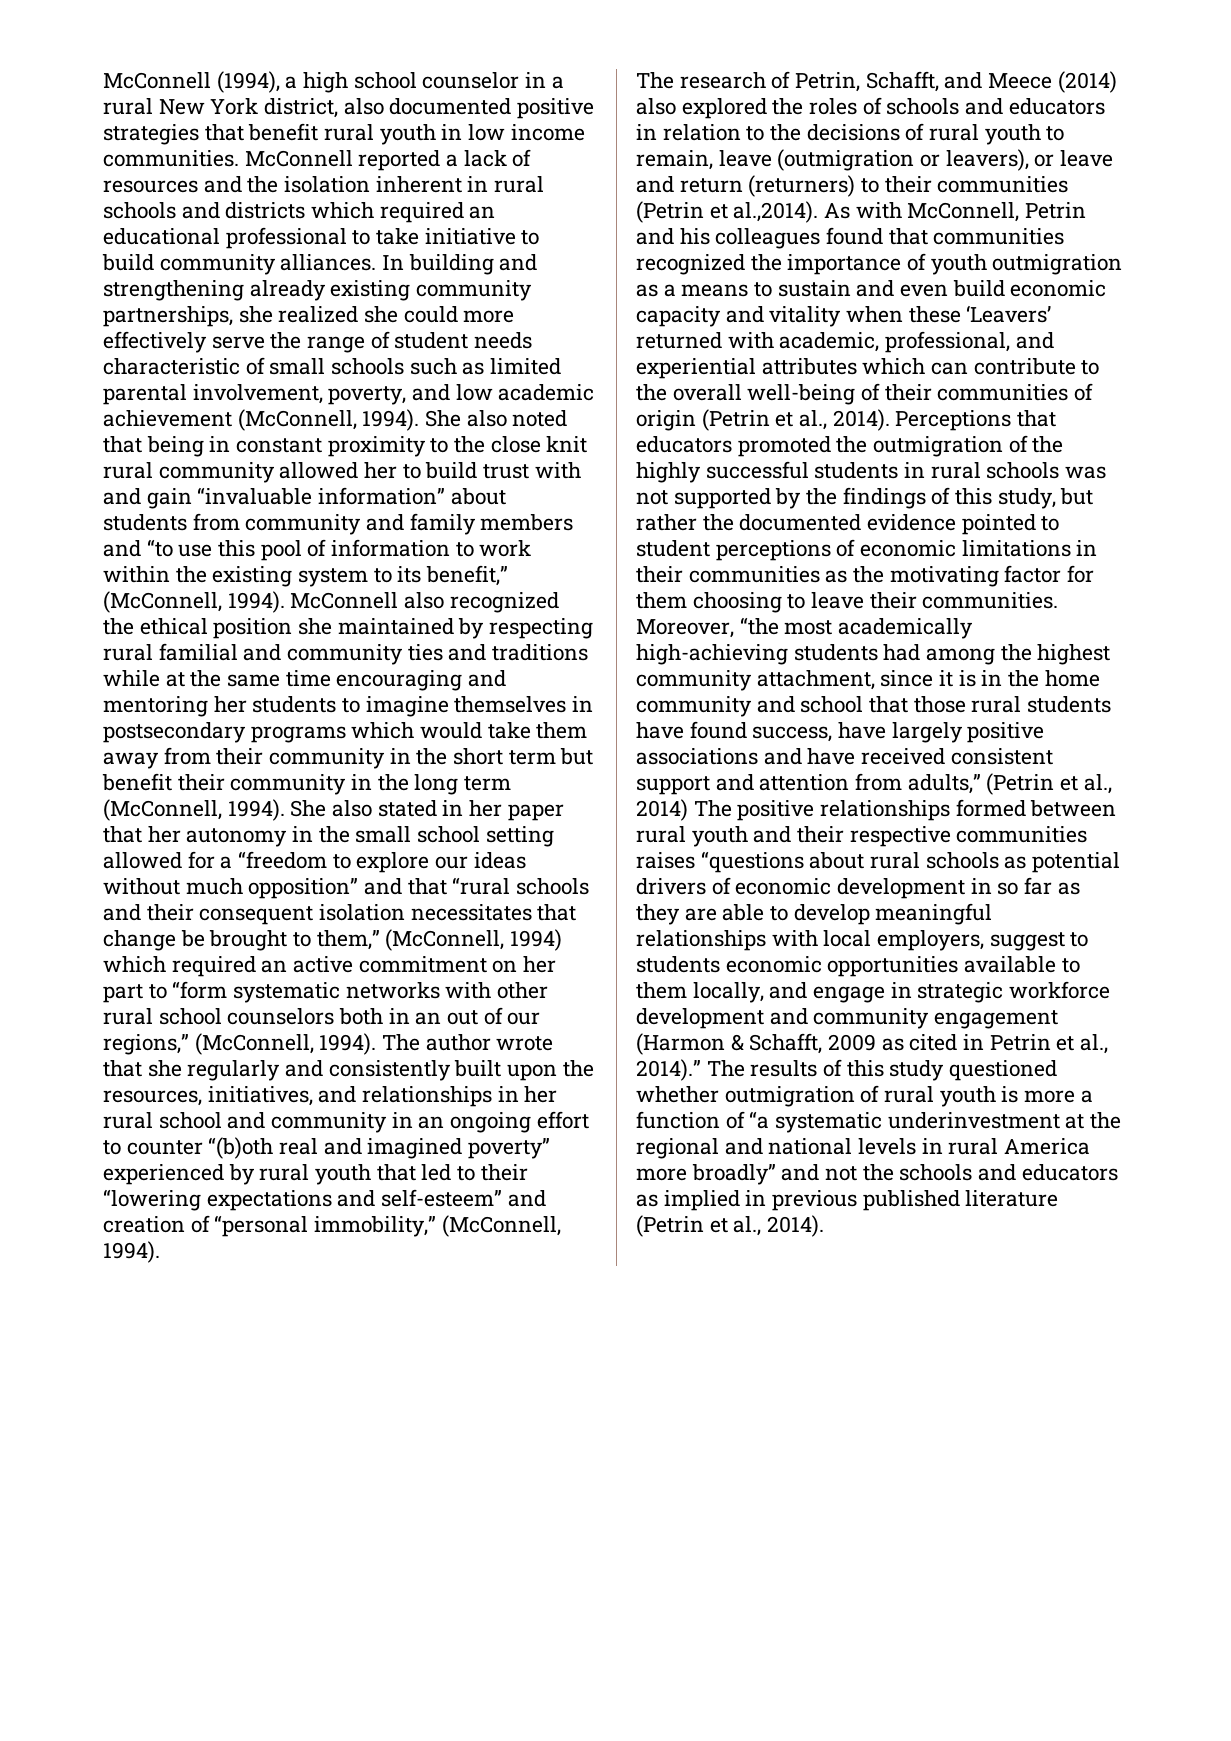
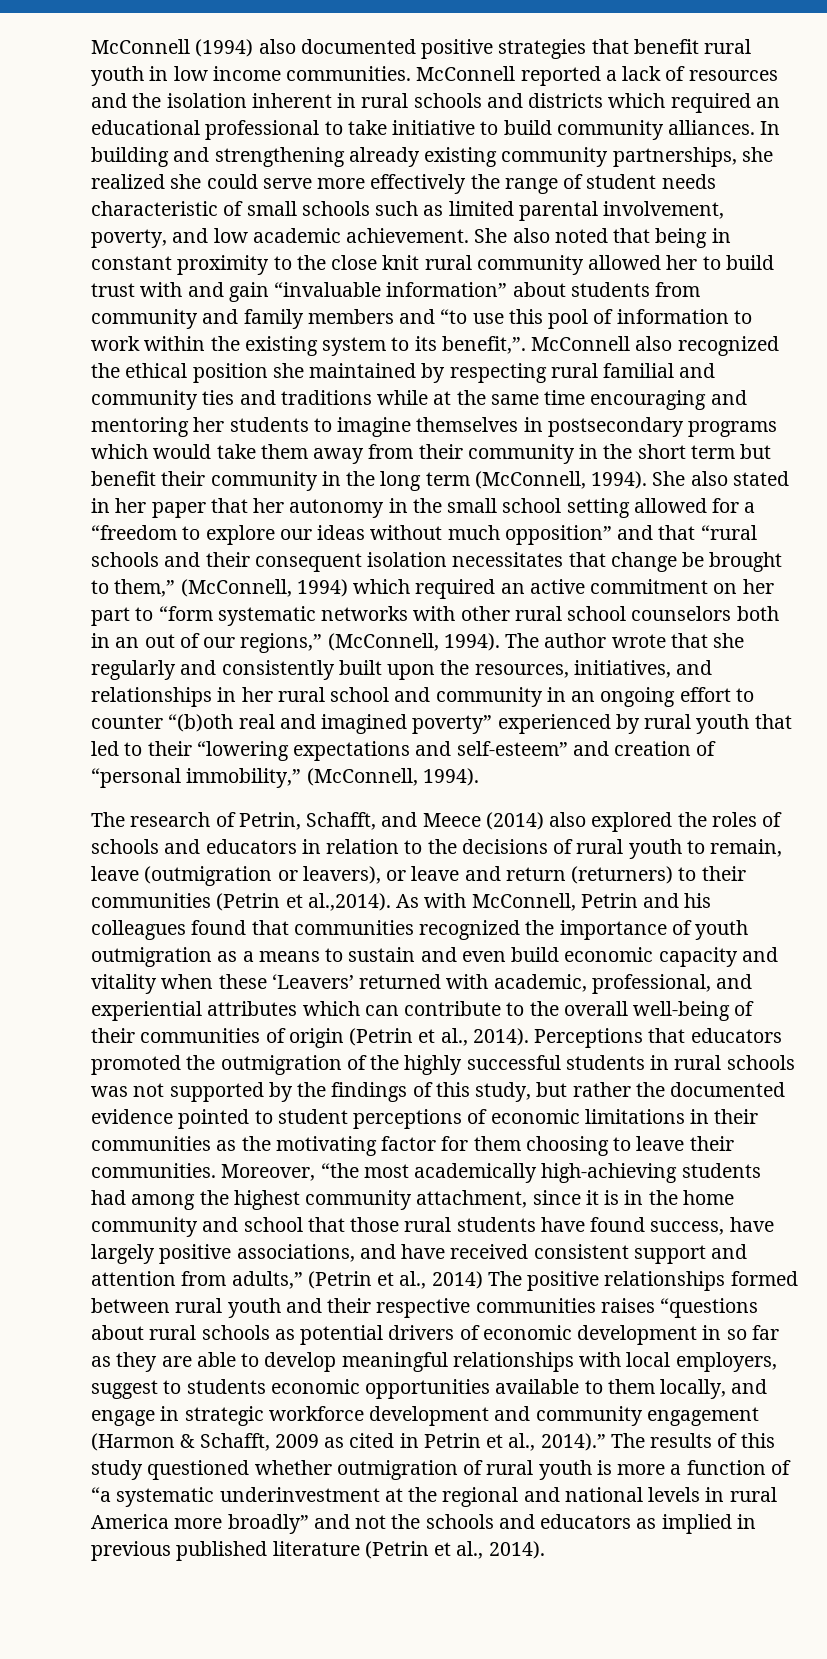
- McConnell (1994), a high school counselor in a rural New York district, also documented positive strategies that benefit rural youth in low income communities.
+ McConnell (1994) also documented positive strategies that benefit rural youth in low income communities.
- In building and strengthening already existing community partnerships, she realized she could more effectively serve the range of student needs characteristic of small schools such as limited parental involvement, poverty, and low academic achievement (McConnell, 1994).
+ In building and strengthening already existing community partnerships, she realized she could serve more effectively the range of student needs characteristic of small schools such as limited parental involvement, poverty, and low academic achievement.
- She also noted that being in constant proximity to the close knit rural community allowed her to build trust with and gain “invaluable information” about students from community and family members and “to use this pool of information to work within the existing system to its benefit,” (McConnell, 1994).
+ She also noted that being in constant proximity to the close knit rural community allowed her to build trust with and gain “invaluable information” about students from community and family members and “to use this pool of information to work within the existing system to its benefit,”.
- Moreover, “the most academically high-achieving students had among the highest community attachment, since it is in the home community and school that those rural students have found success, have largely positive associations and have received consistent support and attention from adults,” (Petrin et al., 2014) The positive relationships formed between rural youth and their respective communities raises “questions about rural schools as potential drivers of economic development in so far as they are able to develop meaningful relationships with local employers, suggest to students economic opportunities available to them locally, and engage in strategic workforce development and community engagement (Harmon & Schafft, 2009 as cited in Petrin et al., 2014).”
+ Moreover, “the most academically high-achieving students had among the highest community attachment, since it is in the home community and school that those rural students have found success, have largely positive associations, and have received consistent support and attention from adults,” (Petrin et al., 2014) The positive relationships formed between rural youth and their respective communities raises “questions about rural schools as potential drivers of economic development in so far as they are able to develop meaningful relationships with local employers, suggest to students economic opportunities available to them locally, and engage in strategic workforce development and community engagement (Harmon & Schafft, 2009 as cited in Petrin et al., 2014).”

